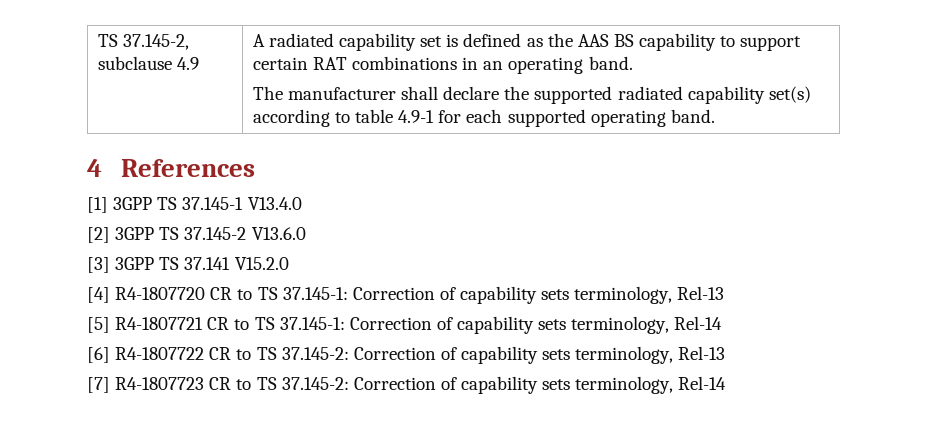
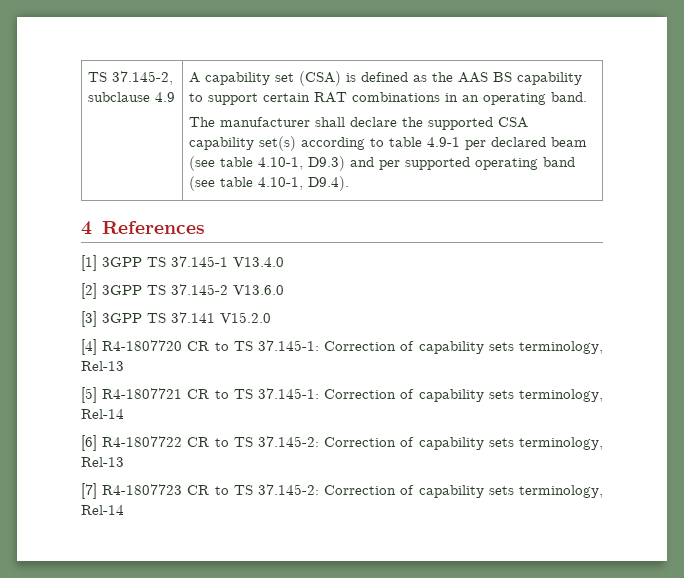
- A radiated capability set is defined as the AAS BS capability to support certain RAT combinations in an operating band.
+ A capability set (CSA) is defined as the AAS BS capability to support certain RAT combinations in an operating band.
- The manufacturer shall declare the supported radiated capability set(s) according to table 4.9-1 for each supported operating band.
+ The manufacturer shall declare the supported CSA capability set(s) according to table 4.9-1 per declared beam (see table 4.10-1, D9.3) and per supported operating band (see table 4.10-1, D9.4).

